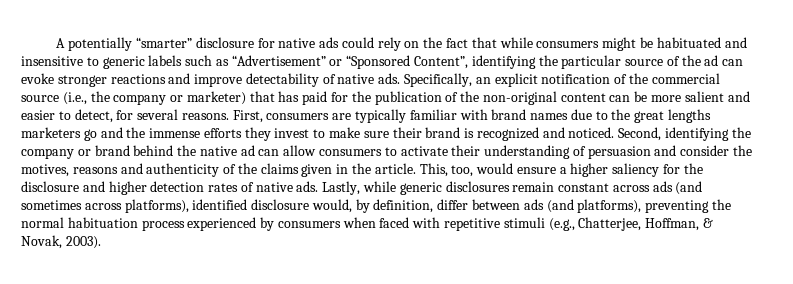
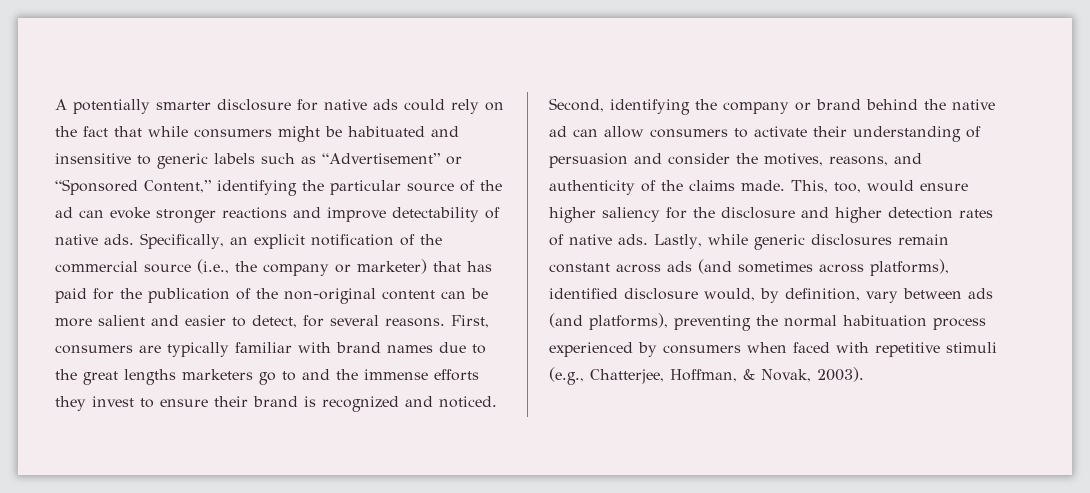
- A potentially “smarter” disclosure for native ads could rely on the fact that while consumers might be habituated and insensitive to generic labels such as “Advertisement” or “Sponsored Content”, identifying the particular source of the ad can evoke stronger reactions and improve detectability of native ads.
+ A potentially smarter disclosure for native ads could rely on the fact that while consumers might be habituated and insensitive to generic labels such as “Advertisement” or “Sponsored Content,” identifying the particular source of the ad can evoke stronger reactions and improve detectability of native ads.
- First, consumers are typically familiar with brand names due to the great lengths marketers go and the immense efforts they invest to make sure their brand is recognized and noticed.
+ First, consumers are typically familiar with brand names due to the great lengths marketers go to and the immense efforts they invest to ensure their brand is recognized and noticed.
- Second, identifying the company or brand behind the native ad can allow consumers to activate their understanding of persuasion and consider the motives, reasons and authenticity of the claims given in the article.
+ Second, identifying the company or brand behind the native ad can allow consumers to activate their understanding of persuasion and consider the motives, reasons, and authenticity of the claims made.
- This, too, would ensure a higher saliency for the disclosure and higher detection rates of native ads.
+ This, too, would ensure higher saliency for the disclosure and higher detection rates of native ads.
- Lastly, while generic disclosures remain constant across ads (and sometimes across platforms), identified disclosure would, by definition, differ between ads (and platforms), preventing the normal habituation process experienced by consumers when faced with repetitive stimuli (e.g., Chatterjee, Hoffman, & Novak, 2003).
+ Lastly, while generic disclosures remain constant across ads (and sometimes across platforms), identified disclosure would, by definition, vary between ads (and platforms), preventing the normal habituation process experienced by consumers when faced with repetitive stimuli (e.g., Chatterjee, Hoffman, & Novak, 2003).

